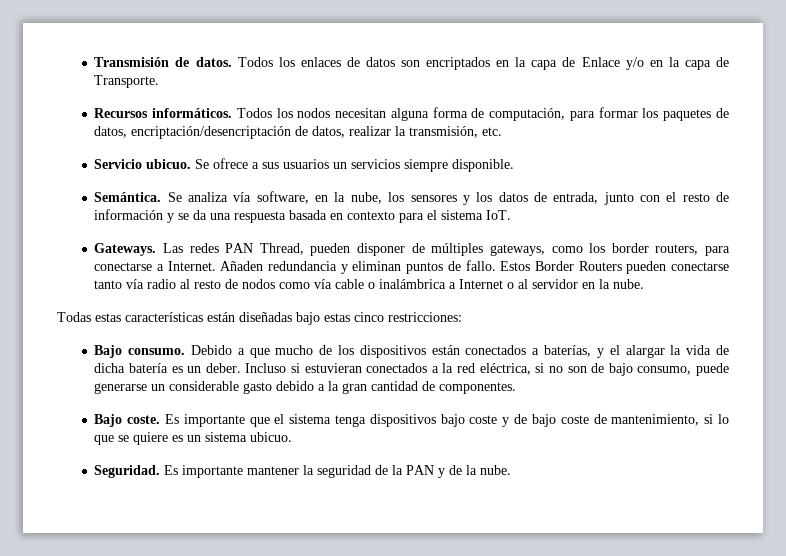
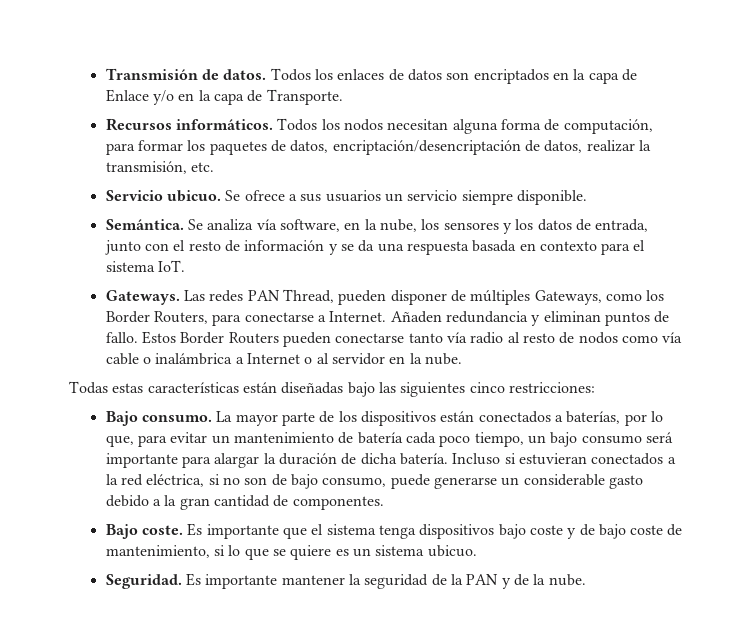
- Se ofrece a sus usuarios un servicios siempre disponible.
+ Se ofrece a sus usuarios un servicio siempre disponible.
- Las redes PAN Thread, pueden disponer de múltiples gateways, como los border routers, para conectarse a Internet.
+ Las redes PAN Thread, pueden disponer de múltiples Gateways, como los Border Routers, para conectarse a Internet.
- Todas estas características están diseñadas bajo estas cinco restricciones:
+ Todas estas características están diseñadas bajo las siguientes cinco restricciones:
- Debido a que mucho de los dispositivos están conectados a baterías, y el alargar la vida de dicha batería es un deber.
+ La mayor parte de los dispositivos están conectados a baterías, por lo que, para evitar un mantenimiento de batería cada poco tiempo, un bajo consumo será importante para alargar la duración de dicha batería.

